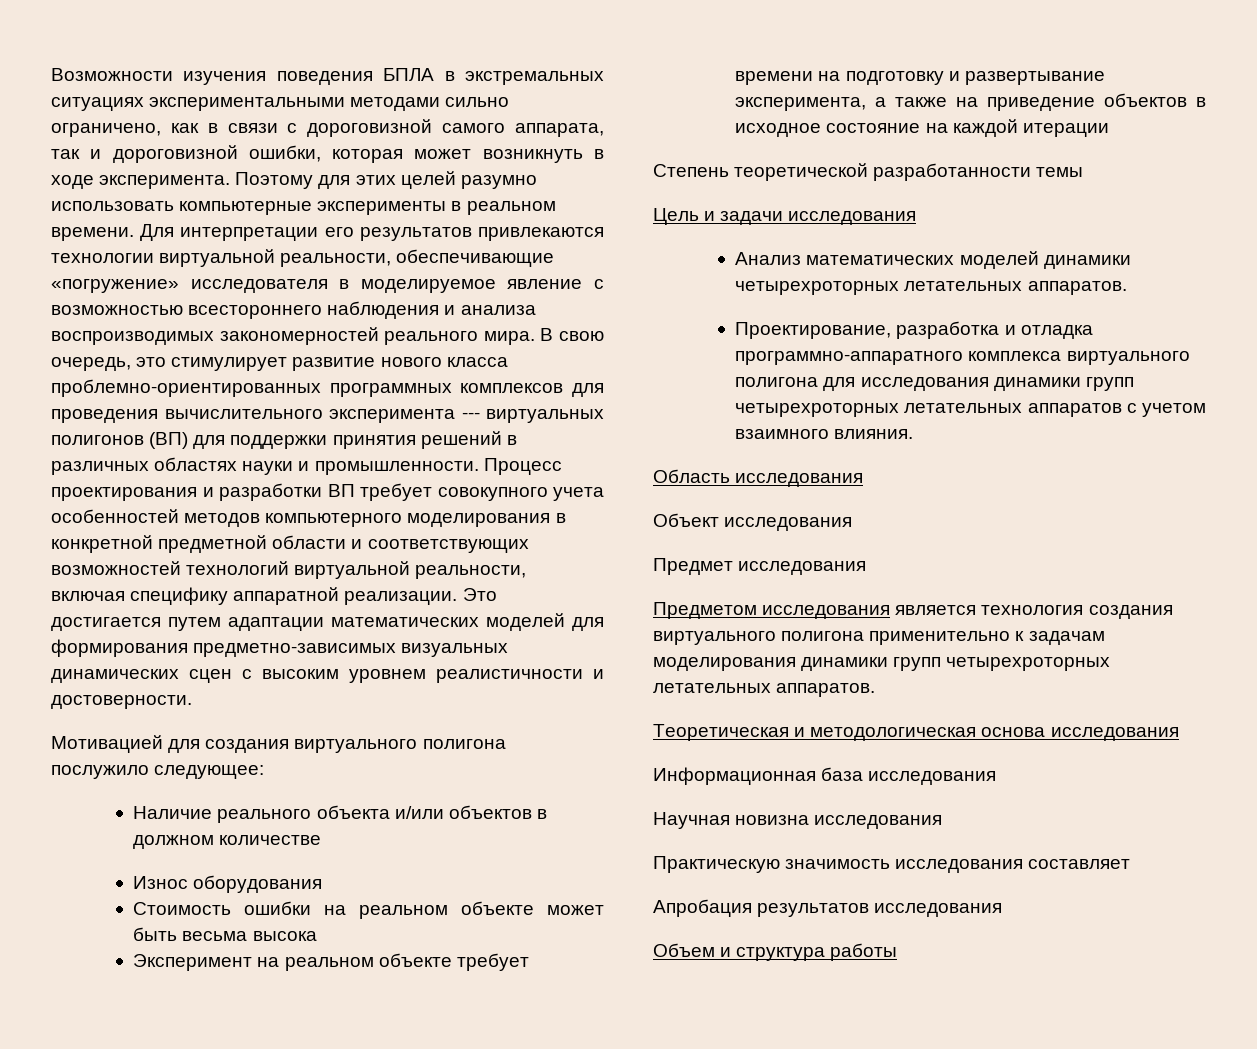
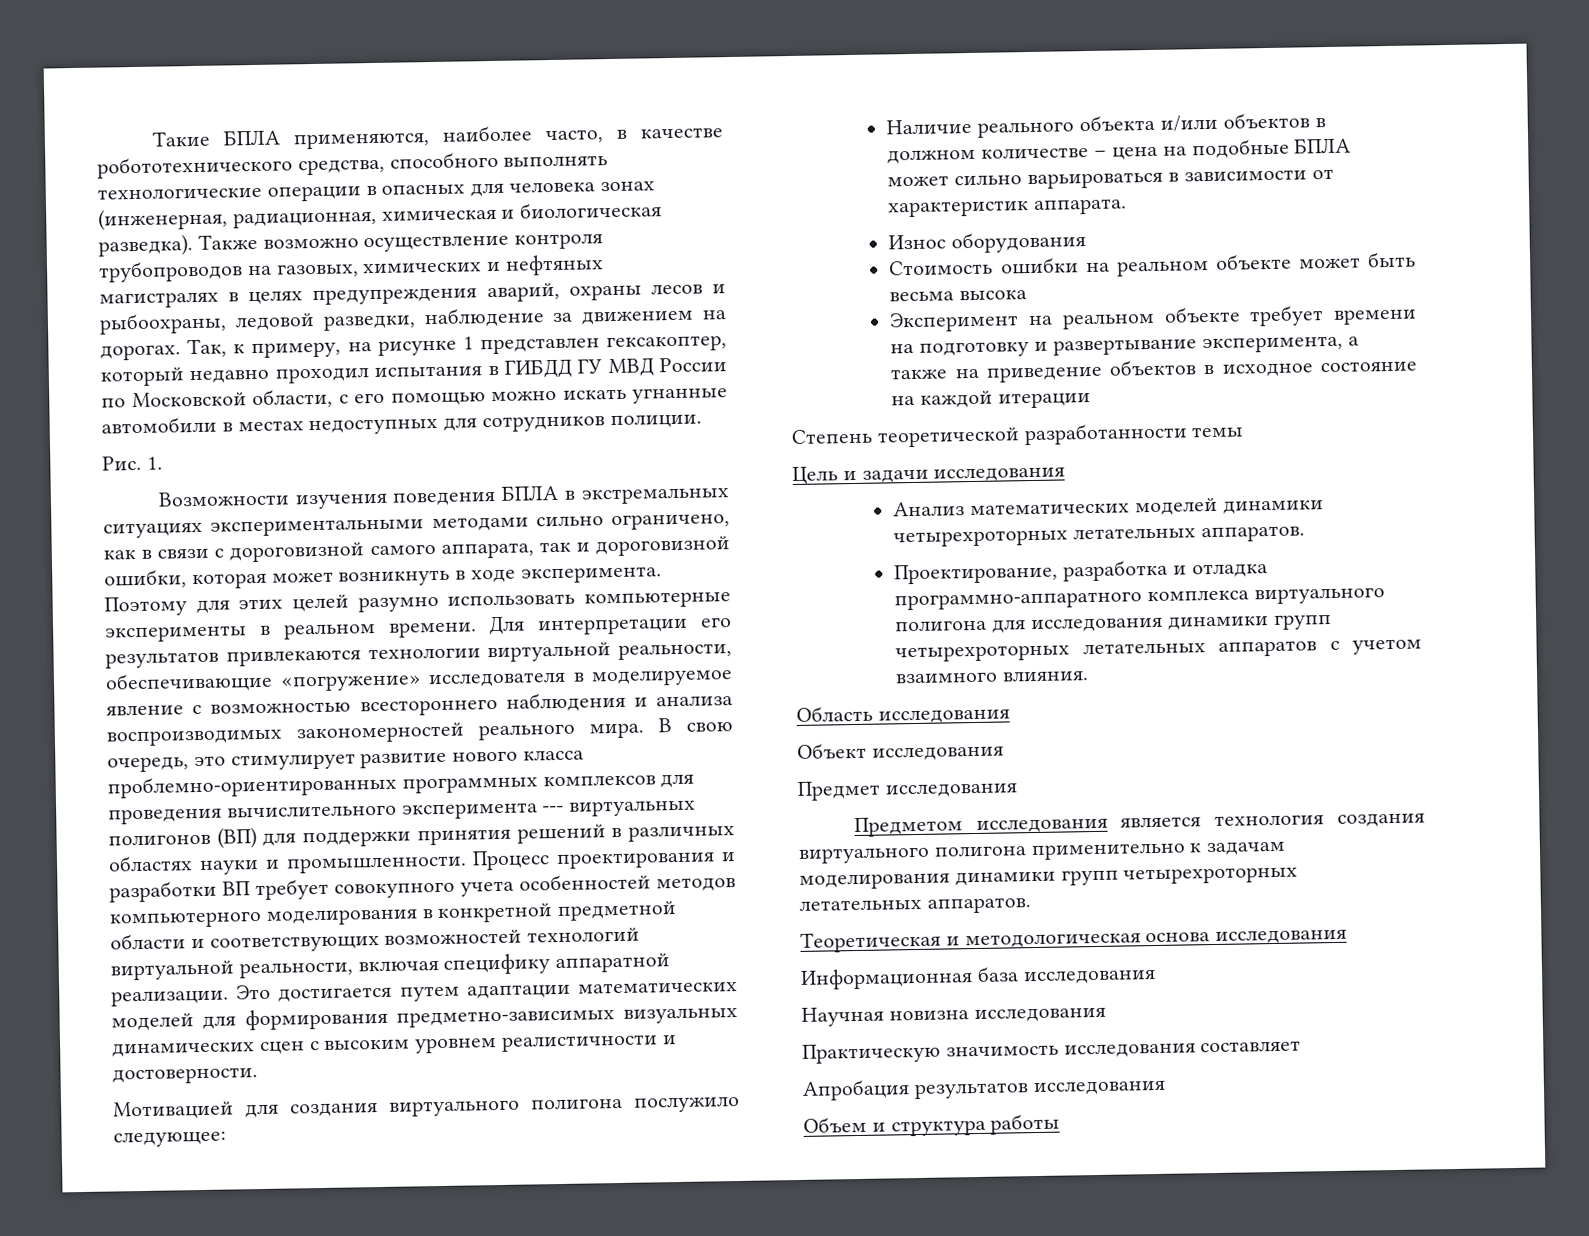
+ Такие БПЛА применяются, наиболее часто, в качестве робототехнического средства, способного выполнять технологические операции в опасных для человека зонах (инженерная, радиационная, химическая и биологическая разведка). Также возможно осуществление контроля трубопроводов на газовых, химических и нефтяных магистралях в целях предупреждения аварий, охраны лесов и рыбоохраны, ледовой разведки, наблюдение за движением на дорогах. Так, к примеру, на рисунке 1 представлен гексакоптер, который недавно проходил испытания в ГИБДД ГУ МВД России по Московской области, с его помощью можно искать угнанные автомобили в местах недоступных для сотрудников полиции.
+ Рис. 1.
- Наличие реального объекта и/или объектов в должном количестве
+ Наличие реального объекта и/или объектов в должном количестве – цена на подобные БПЛА может сильно варьироваться в зависимости от характеристик аппарата.

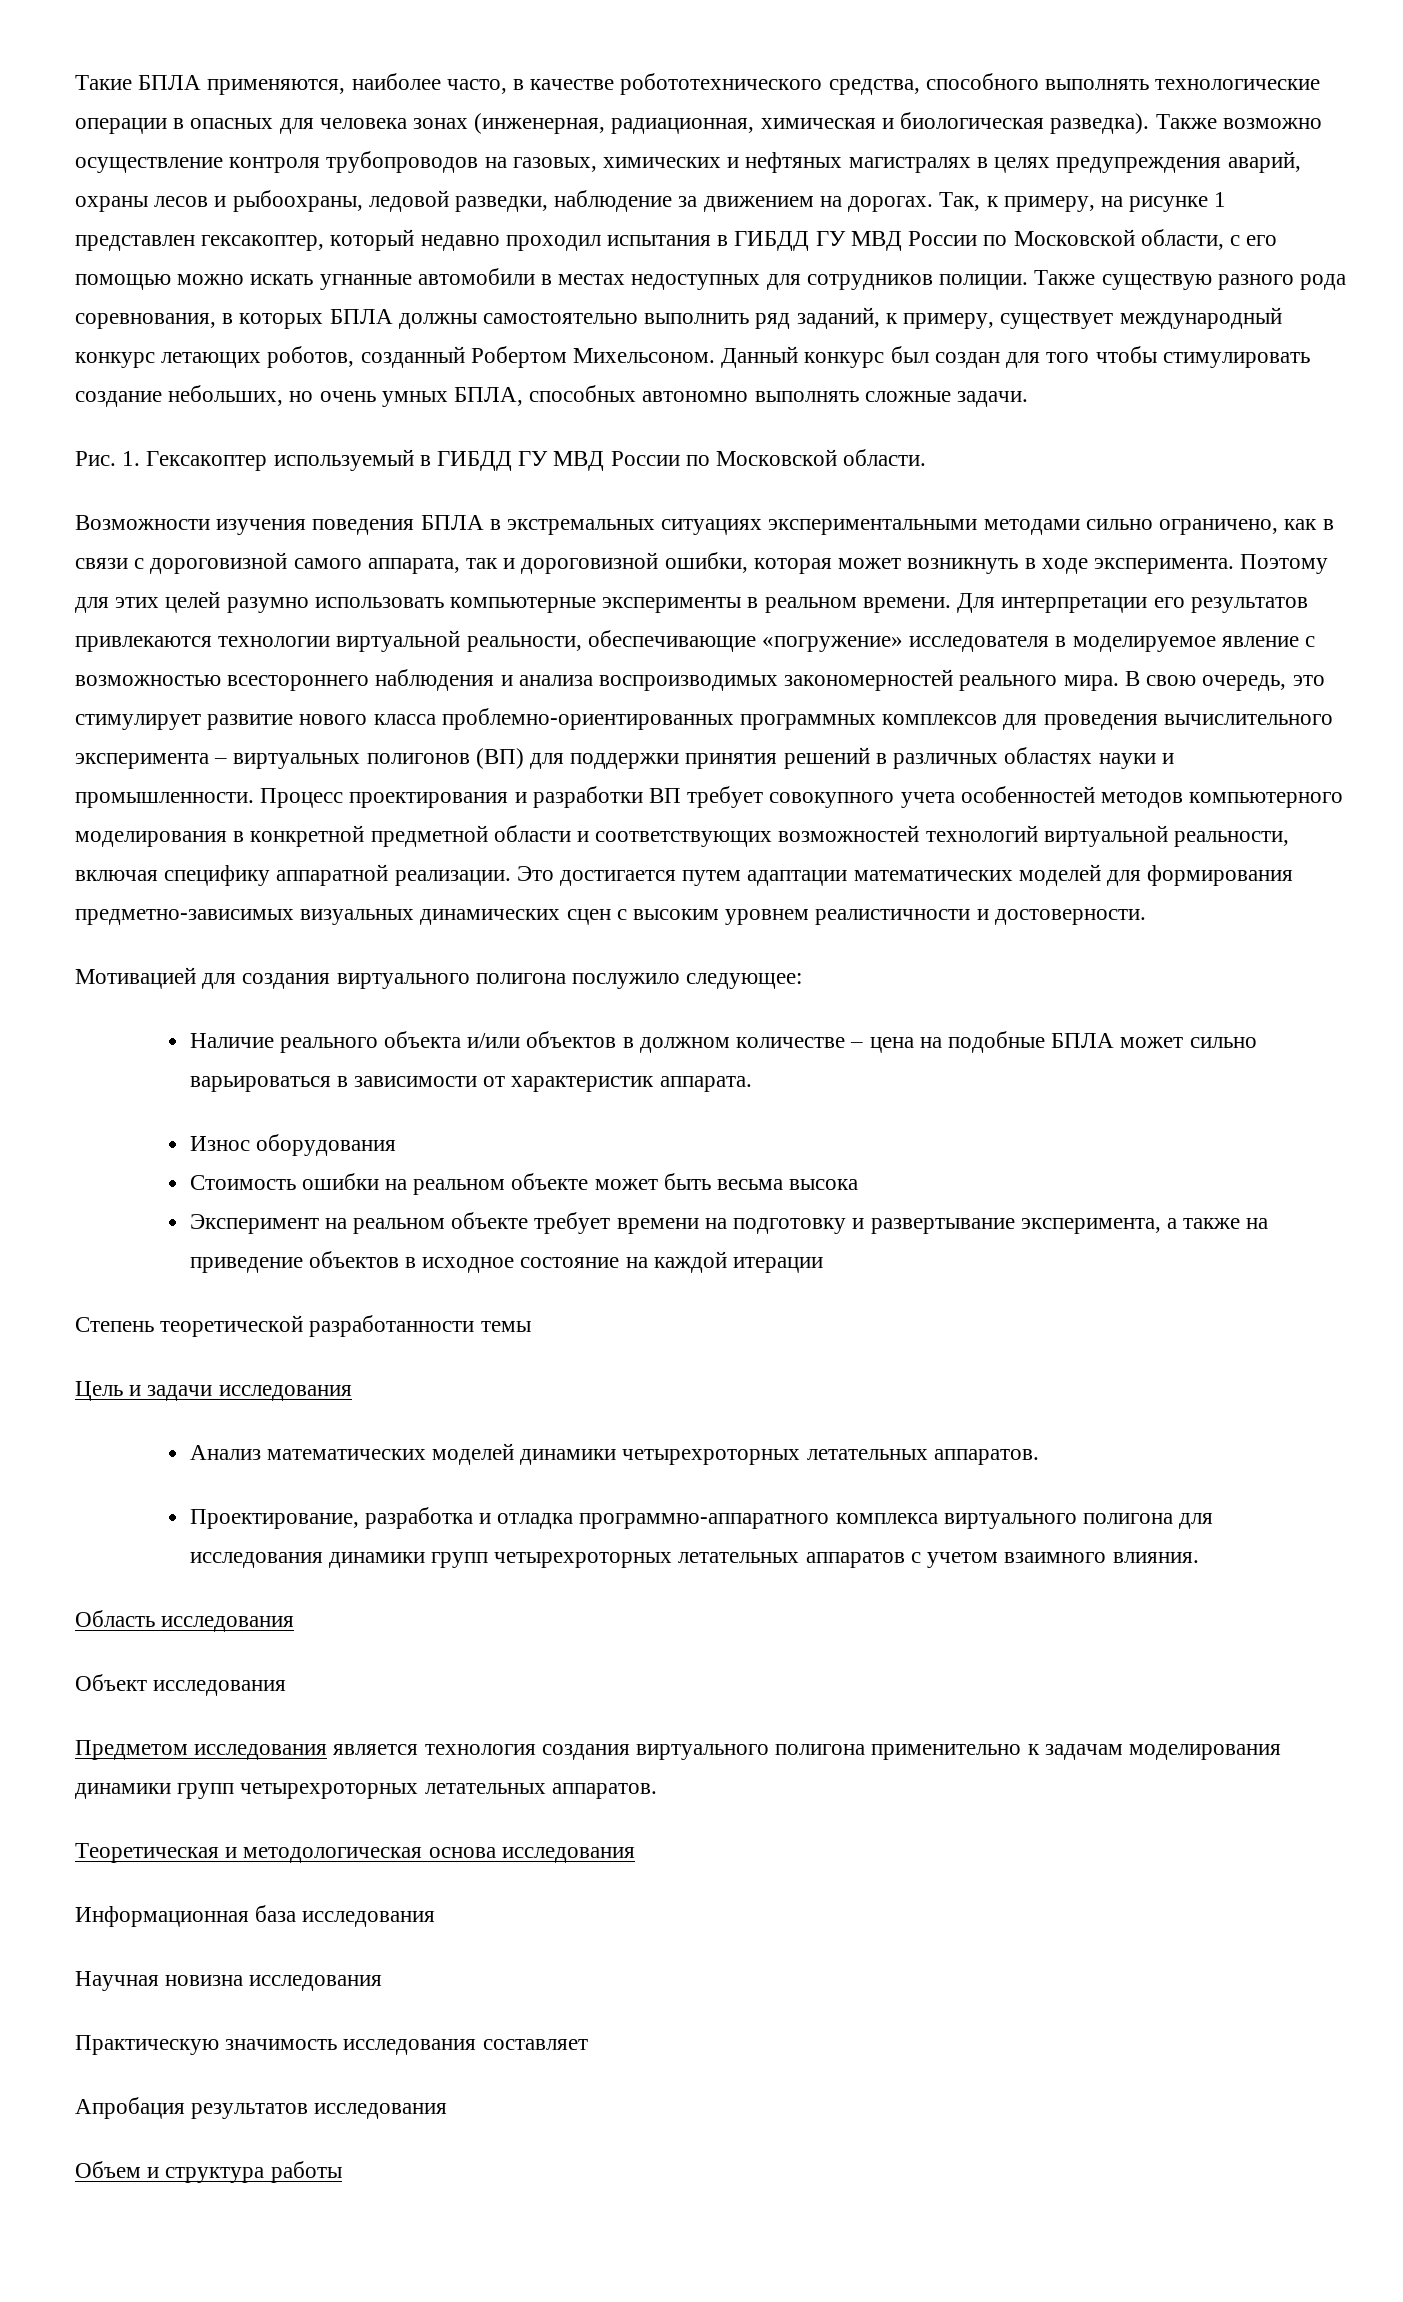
- Так, к примеру, на рисунке 1 представлен гексакоптер, который недавно проходил испытания в ГИБДД ГУ МВД России по Московской области, с его помощью можно искать угнанные автомобили в местах недоступных для сотрудников полиции.
- Рис. 1.
+ Так, к примеру, на рисунке 1 представлен гексакоптер, который недавно проходил испытания в ГИБДД ГУ МВД России по Московской области, с его помощью можно искать угнанные автомобили в местах недоступных для сотрудников полиции. Также существую разного рода соревнования, в которых БПЛА должны самостоятельно выполнить ряд заданий, к примеру, существует международный конкурс летающих роботов, созданный Робертом Михельсоном. Данный конкурс был создан для того чтобы стимулировать создание небольших, но очень умных БПЛА, способных автономно выполнять сложные задачи.
+ Рис. 1. Гексакоптер используемый в ГИБДД ГУ МВД России по Московской области.
- В свою очередь, это стимулирует развитие нового класса проблемно-ориентированных программных комплексов для проведения вычислительного эксперимента --- виртуальных полигонов (ВП) для поддержки принятия решений в различных областях науки и промышленности.
+ В свою очередь, это стимулирует развитие нового класса проблемно-ориентированных программных комплексов для проведения вычислительного эксперимента – виртуальных полигонов (ВП) для поддержки принятия решений в различных областях науки и промышленности.
- Предмет исследования

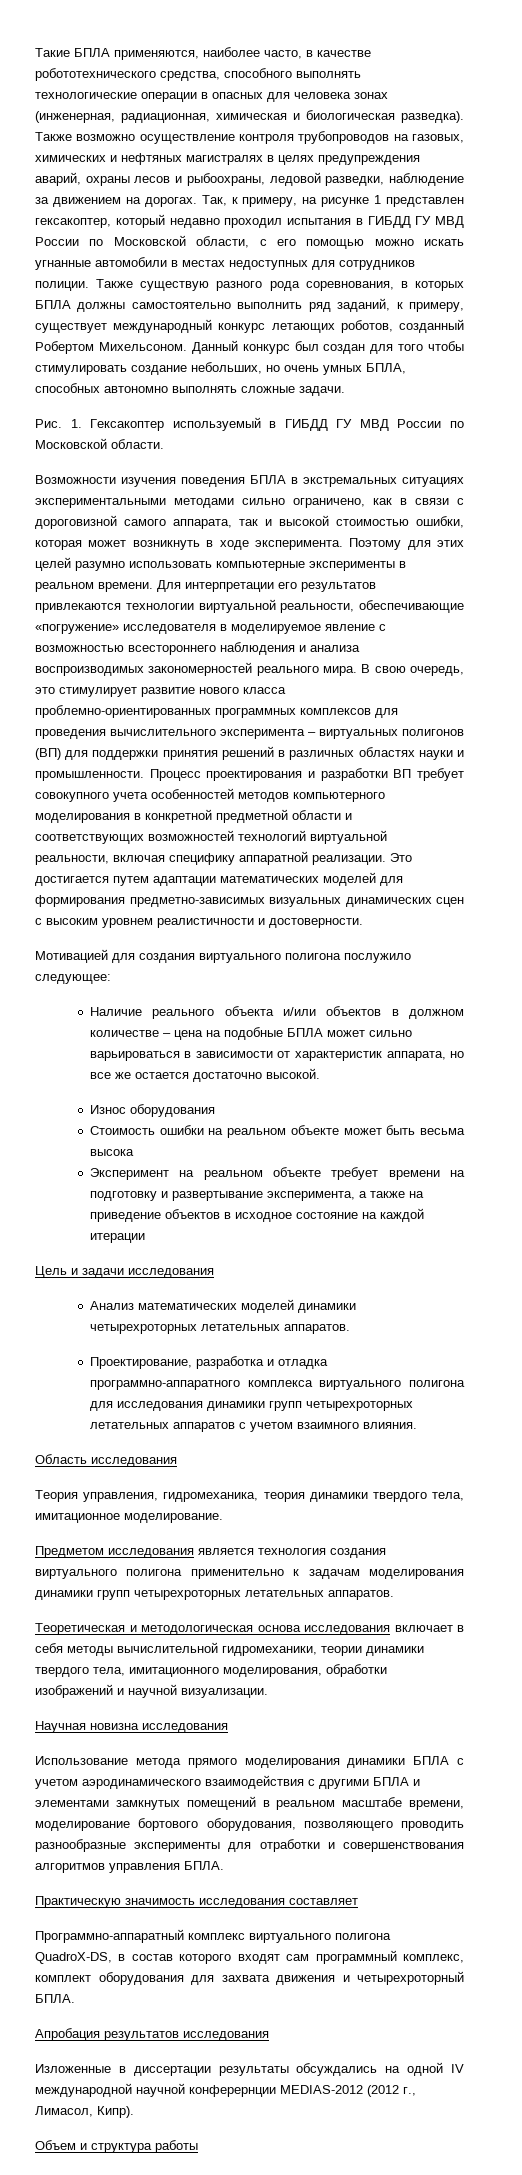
- Возможности изучения поведения БПЛА в экстремальных ситуациях экспериментальными методами сильно ограничено, как в связи с дороговизной самого аппарата, так и дороговизной ошибки, которая может возникнуть в ходе эксперимента.
+ Возможности изучения поведения БПЛА в экстремальных ситуациях экспериментальными методами сильно ограничено, как в связи с дороговизной самого аппарата, так и высокой стоимостью ошибки, которая может возникнуть в ходе эксперимента.
- Наличие реального объекта и/или объектов в должном количестве – цена на подобные БПЛА может сильно варьироваться в зависимости от характеристик аппарата.
+ Наличие реального объекта и/или объектов в должном количестве – цена на подобные БПЛА может сильно варьироваться в зависимости от характеристик аппарата, но все же остается достаточно высокой.
- Степень теоретической разработанности темы
- Объект исследования
+ Теория управления, гидромеханика, теория динамики твердого тела, имитационное моделирование.
- Теоретическая и методологическая основа исследования
- Информационная база исследования
+ Теоретическая и методологическая основа исследования включает в себя методы вычислительной гидромеханики, теории динамики твердого тела, имитационного моделирования, обработки изображений и научной визуализации.
  Научная новизна исследования
+ Использование метода прямого моделирования динамики БПЛА с учетом аэродинамического взаимодействия с другими БПЛА и элементами замкнутых помещений в реальном масштабе времени, моделирование бортового оборудования, позволяющего проводить разнообразные эксперименты для отработки и совершенствования алгоритмов управления БПЛА.
  Практическую значимость исследования составляет
+ Программно-аппаратный комплекс виртуального полигона QuadroX-DS, в состав которого входят сам программный комплекс, комплект оборудования для захвата движения и четырехроторный БПЛА.
  Апробация результатов исследования
+ Изложенные в диссертации результаты обсуждались на одной IV международной научной конферернции MEDIAS-2012 (2012 г., Лимасол, Кипр).

